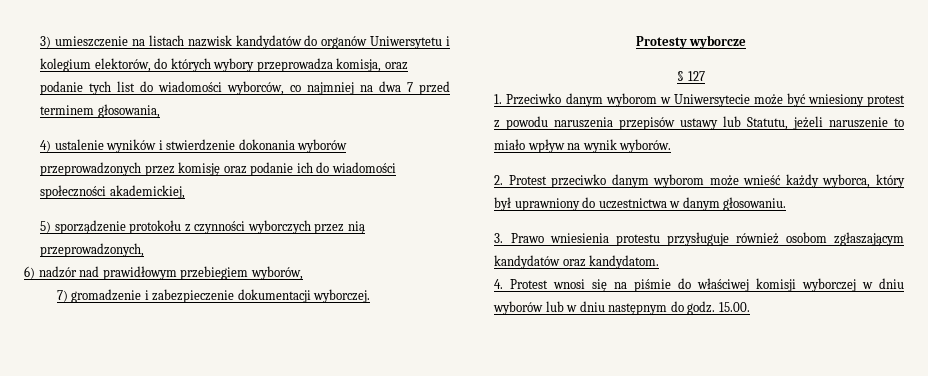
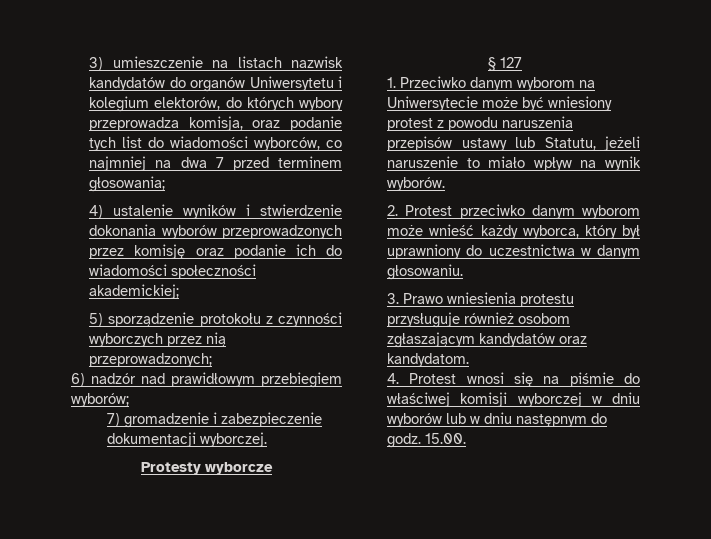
- 3) umieszczenie na listach nazwisk kandydatów do organów Uniwersytetu i kolegium elektorów, do których wybory przeprowadza komisja, oraz podanie tych list do wiadomości wyborców, co najmniej na dwa 7 przed terminem głosowania,
+ 3) umieszczenie na listach nazwisk kandydatów do organów Uniwersytetu i kolegium elektorów, do których wybory przeprowadza komisja, oraz podanie tych list do wiadomości wyborców, co najmniej na dwa 7 przed terminem głosowania;
- 4) ustalenie wyników i stwierdzenie dokonania wyborów przeprowadzonych przez komisję oraz podanie ich do wiadomości społeczności akademickiej,
+ 4) ustalenie wyników i stwierdzenie dokonania wyborów przeprowadzonych przez komisję oraz podanie ich do wiadomości społeczności akademickiej;
- 5) sporządzenie protokołu z czynności wyborczych przez nią przeprowadzonych,
+ 5) sporządzenie protokołu z czynności wyborczych przez nią przeprowadzonych;
- 6) nadzór nad prawidłowym przebiegiem wyborów,
+ 6) nadzór nad prawidłowym przebiegiem wyborów;
- 1. Przeciwko danym wyborom w Uniwersytecie może być wniesiony protest z powodu naruszenia przepisów ustawy lub Statutu, jeżeli naruszenie to miało wpływ na wynik wyborów.
+ 1. Przeciwko danym wyborom na Uniwersytecie może być wniesiony protest z powodu naruszenia przepisów ustawy lub Statutu, jeżeli naruszenie to miało wpływ na wynik wyborów.

